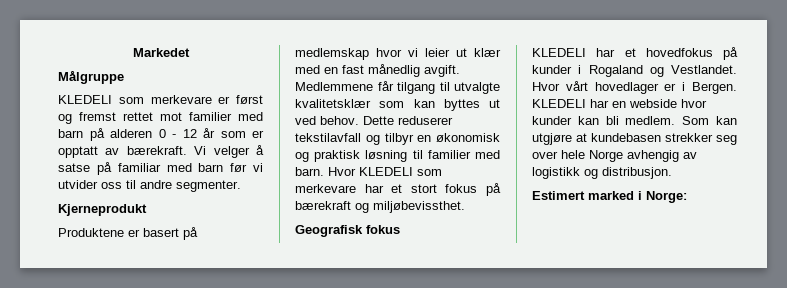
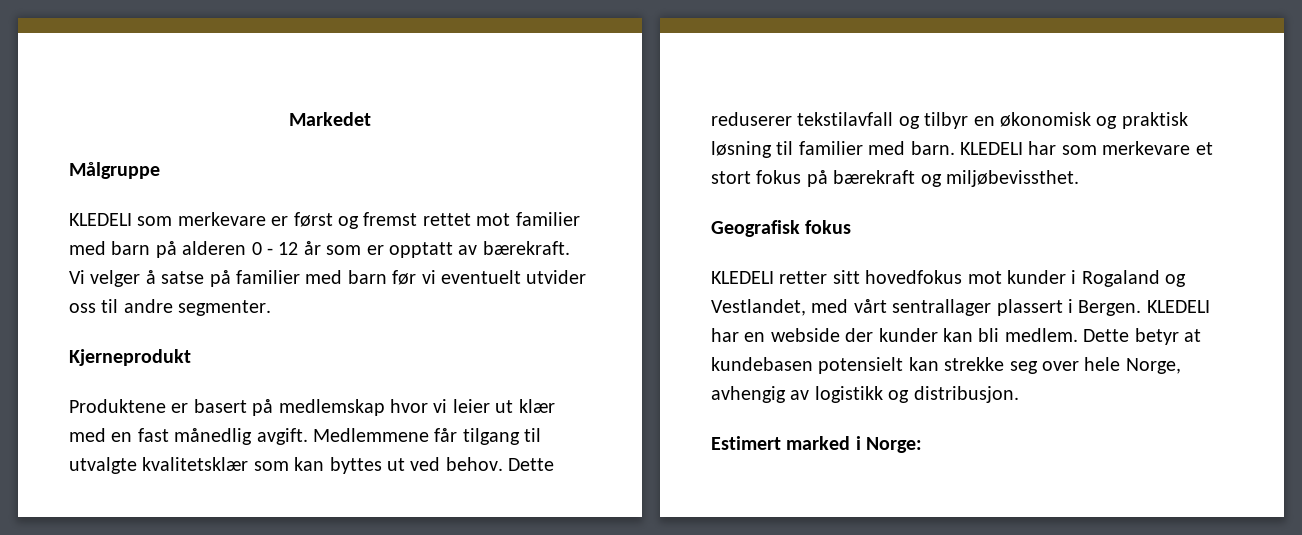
- Vi velger å satse på familiar med barn før vi utvider oss til andre segmenter.
+ Vi velger å satse på familier med barn før vi eventuelt utvider oss til andre segmenter.
- Hvor KLEDELI som merkevare har et stort fokus på bærekraft og miljøbevissthet.
+ KLEDELI har som merkevare et stort fokus på bærekraft og miljøbevissthet.
- KLEDELI har et hovedfokus på kunder i Rogaland og Vestlandet. Hvor vårt hovedlager er i Bergen.
+ KLEDELI retter sitt hovedfokus mot kunder i Rogaland og Vestlandet, med vårt sentrallager plassert i Bergen.
- KLEDELI har en webside hvor kunder kan bli medlem.
+ KLEDELI har en webside der kunder kan bli medlem.
- Som kan utgjøre at kundebasen strekker seg over hele Norge avhengig av logistikk og distribusjon.
+ Dette betyr at kundebasen potensielt kan strekke seg over hele Norge, avhengig av logistikk og distribusjon.

